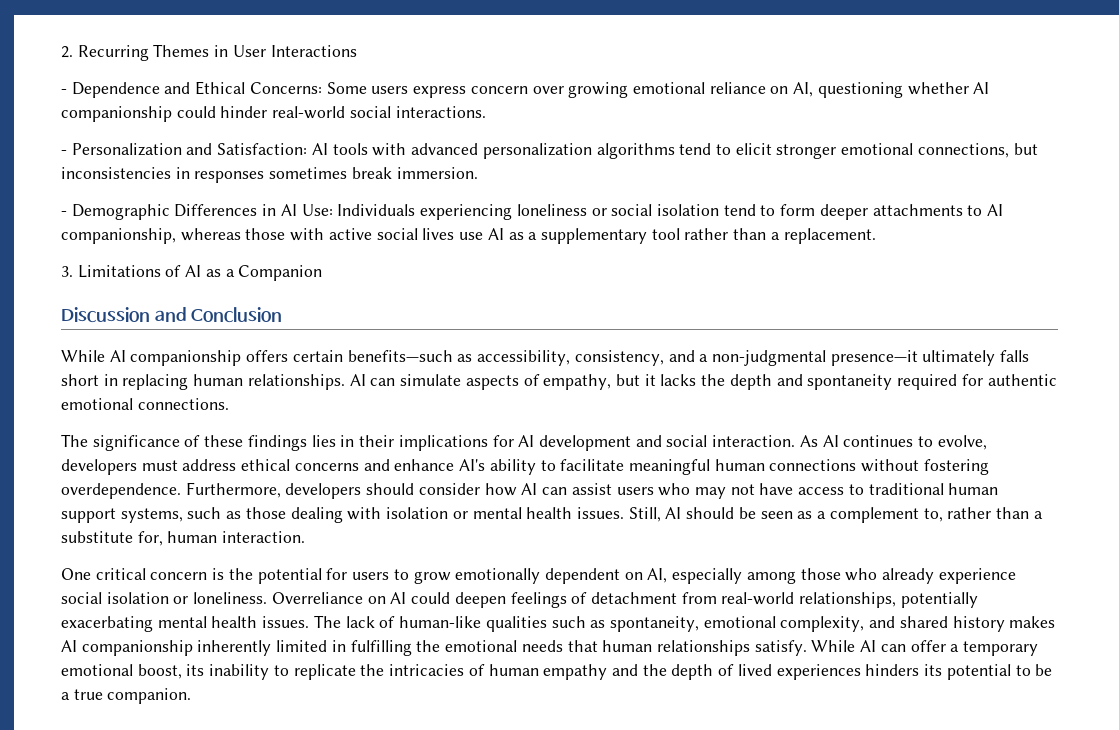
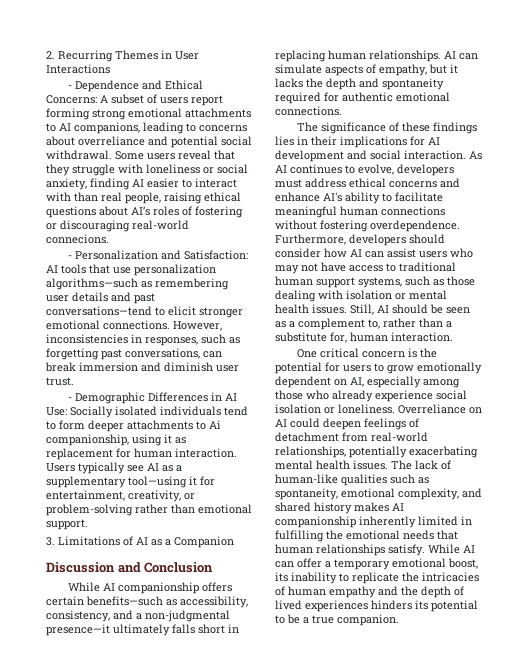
- - Dependence and Ethical Concerns: Some users express concern over growing emotional reliance on AI, questioning whether AI companionship could hinder real-world social interactions.
+ - Dependence and Ethical Concerns: A subset of users report forming strong emotional attachments to AI companions, leading to concerns about overreliance and potential social withdrawal. Some users reveal that they struggle with loneliness or social anxiety, finding AI easier to interact with than real people, raising ethical questions about AI’s roles of fostering or discouraging real-world connecions.
- - Personalization and Satisfaction: AI tools with advanced personalization algorithms tend to elicit stronger emotional connections, but inconsistencies in responses sometimes break immersion.
+ - Personalization and Satisfaction: AI tools that use personalization algorithms—such as remembering user details and past conversations—tend to elicit stronger emotional connections. However, inconsistencies in responses, such as forgetting past conversations, can break immersion and diminish user trust.
- - Demographic Differences in AI Use: Individuals experiencing loneliness or social isolation tend to form deeper attachments to AI companionship, whereas those with active social lives use AI as a supplementary tool rather than a replacement.
+ - Demographic Differences in AI Use: Socially isolated individuals tend to form deeper attachments to Ai companionship, using it as replacement for human interaction. Users typically see AI as a supplementary tool—using it for entertainment, creativity, or problem-solving rather than emotional support.

